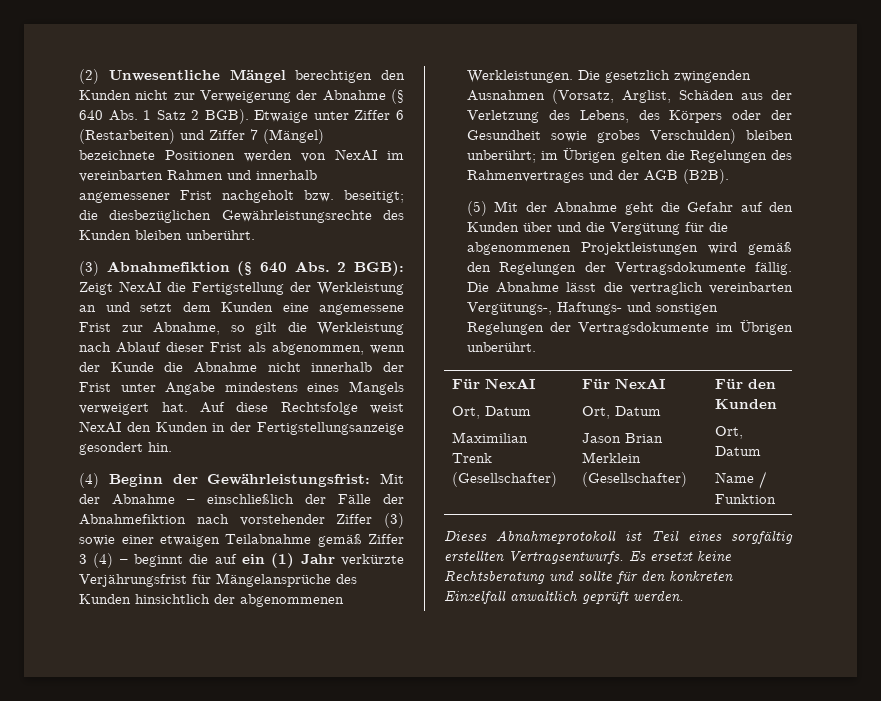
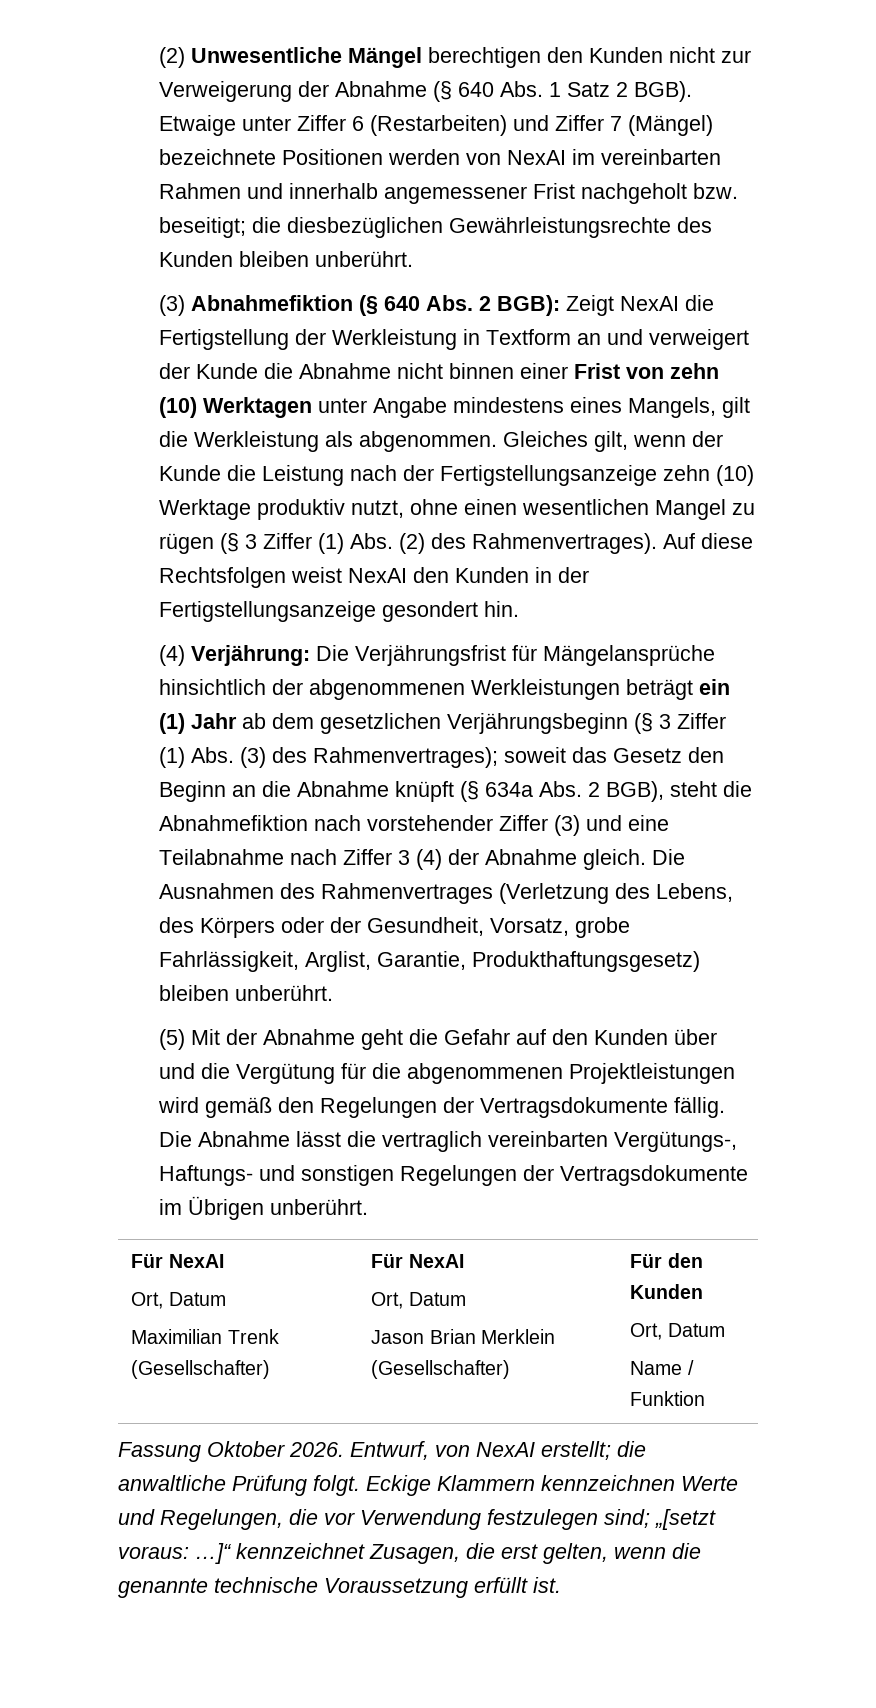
- (3) Abnahmefiktion (§ 640 Abs. 2 BGB): Zeigt NexAI die Fertigstellung der Werkleistung an und setzt dem Kunden eine angemessene Frist zur Abnahme, so gilt die Werkleistung nach Ablauf dieser Frist als abgenommen, wenn der Kunde die Abnahme nicht innerhalb der Frist unter Angabe mindestens eines Mangels verweigert hat.
+ (3) Abnahmefiktion (§ 640 Abs. 2 BGB): Zeigt NexAI die Fertigstellung der Werkleistung in Textform an und verweigert der Kunde die Abnahme nicht binnen einer Frist von zehn (10) Werktagen unter Angabe mindestens eines Mangels, gilt die Werkleistung als abgenommen. Gleiches gilt, wenn der Kunde die Leistung nach der Fertigstellungsanzeige zehn (10) Werktage produktiv nutzt, ohne einen wesentlichen Mangel zu rügen (§ 3 Ziffer (1) Abs. (2) des Rahmenvertrages).
- Auf diese Rechtsfolge weist NexAI den Kunden in der Fertigstellungsanzeige gesondert hin.
+ Auf diese Rechtsfolgen weist NexAI den Kunden in der Fertigstellungsanzeige gesondert hin.
- (4) Beginn der Gewährleistungsfrist: Mit der Abnahme – einschließlich der Fälle der Abnahmefiktion nach vorstehender Ziffer (3) sowie einer etwaigen Teilabnahme gemäß Ziffer 3 (4) – beginnt die auf ein (1) Jahr verkürzte Verjährungsfrist für Mängelansprüche des Kunden hinsichtlich der abgenommenen Werkleistungen. Die gesetzlich zwingenden Ausnahmen (Vorsatz, Arglist, Schäden aus der Verletzung des Lebens, des Körpers oder der Gesundheit sowie grobes Verschulden) bleiben unberührt; im Übrigen gelten die Regelungen des Rahmenvertrages und der AGB (B2B).
+ (4) Verjährung: Die Verjährungsfrist für Mängelansprüche hinsichtlich der abgenommenen Werkleistungen beträgt ein (1) Jahr ab dem gesetzlichen Verjährungsbeginn (§ 3 Ziffer (1) Abs. (3) des Rahmenvertrages); soweit das Gesetz den Beginn an die Abnahme knüpft (§ 634a Abs. 2 BGB), steht die Abnahmefiktion nach vorstehender Ziffer (3) und eine Teilabnahme nach Ziffer 3 (4) der Abnahme gleich. Die Ausnahmen des Rahmenvertrages (Verletzung des Lebens, des Körpers oder der Gesundheit, Vorsatz, grobe Fahrlässigkeit, Arglist, Garantie, Produkthaftungsgesetz) bleiben unberührt.
- Dieses Abnahmeprotokoll ist Teil eines sorgfältig erstellten Vertragsentwurfs. Es ersetzt keine Rechtsberatung und sollte für den konkreten Einzelfall anwaltlich geprüft werden.
+ Fassung Oktober 2026. Entwurf, von NexAI erstellt; die anwaltliche Prüfung folgt. Eckige Klammern kennzeichnen Werte und Regelungen, die vor Verwendung festzulegen sind; „[setzt voraus: …]“ kennzeichnet Zusagen, die erst gelten, wenn die genannte technische Voraussetzung erfüllt ist.

